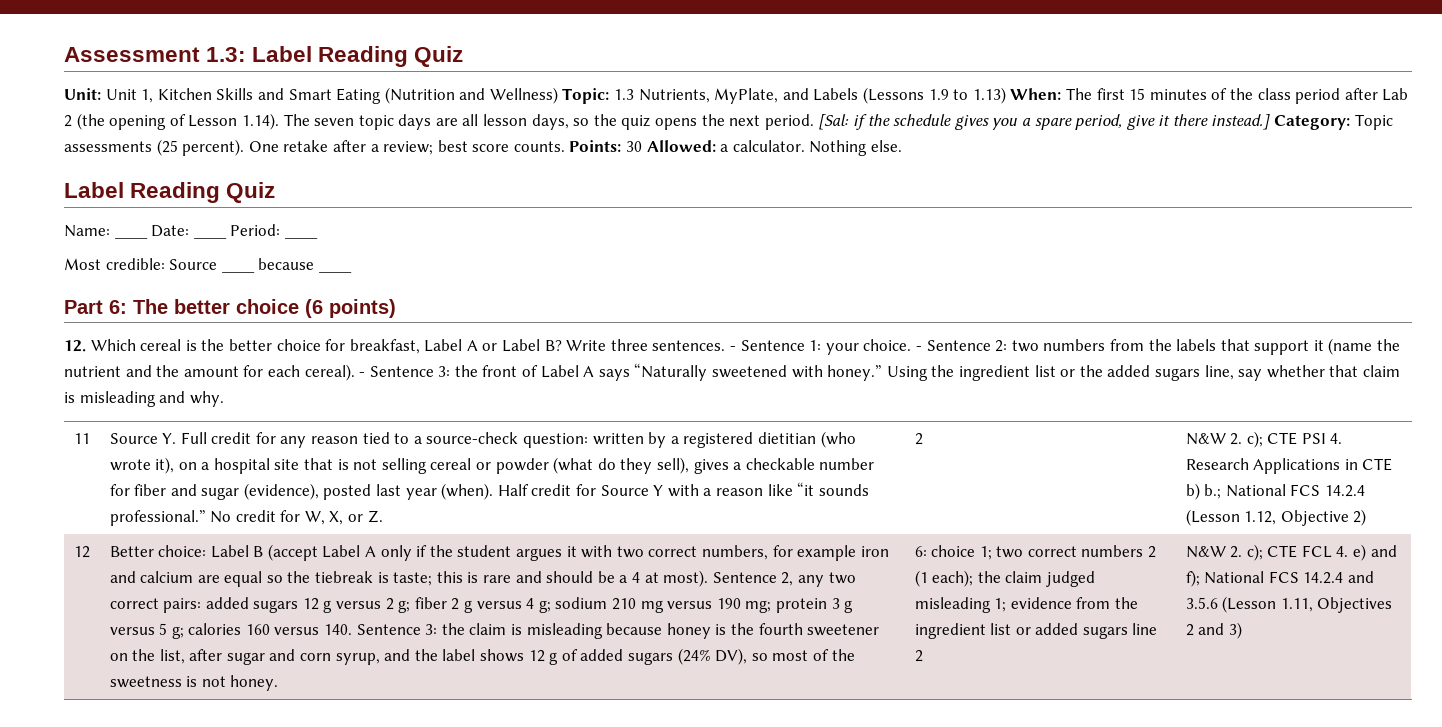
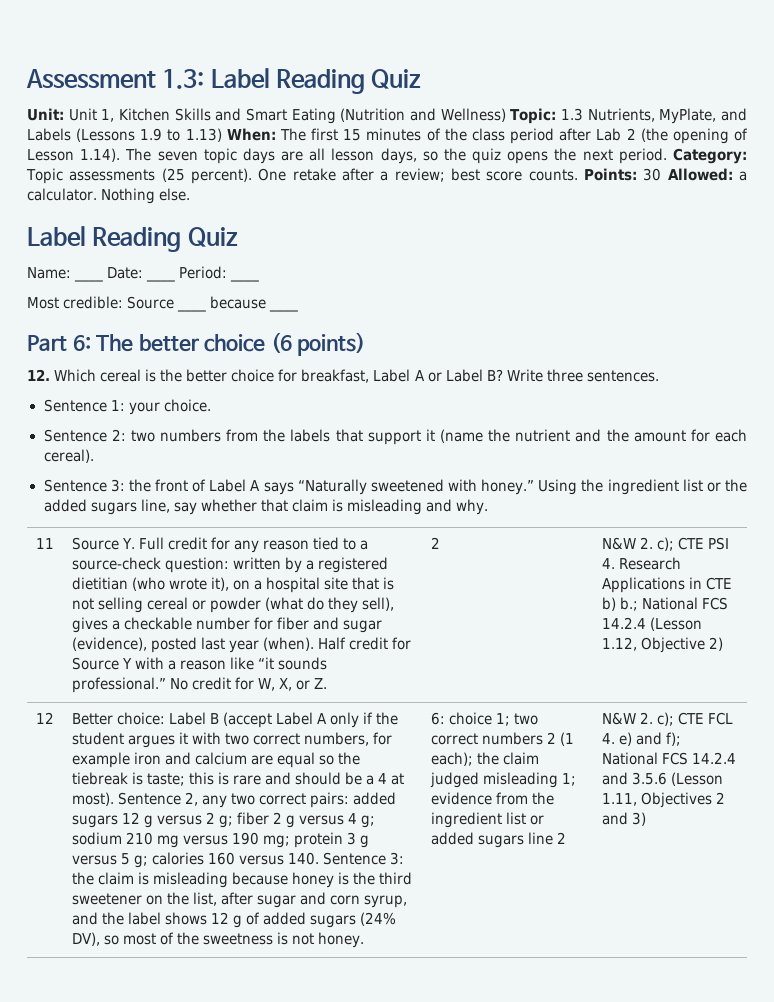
- [Sal: if the schedule gives you a spare period, give it there instead.]
- Write three sentences. - Sentence 1: your choice. - Sentence 2: two numbers from the labels that support it (name the nutrient and the amount for each cereal). - Sentence 3: the front of Label A says “Naturally sweetened with honey.”
+ Write three sentences.
+ Sentence 1: your choice.
+ Sentence 2: two numbers from the labels that support it (name the nutrient and the amount for each cereal).
+ Sentence 3: the front of Label A says “Naturally sweetened with honey.”
- the claim is misleading because honey is the fourth sweetener on the list, after sugar and corn syrup, and the label shows 12 g of added sugars (24% DV), so most of the sweetness is not honey.
+ the claim is misleading because honey is the third sweetener on the list, after sugar and corn syrup, and the label shows 12 g of added sugars (24% DV), so most of the sweetness is not honey.

